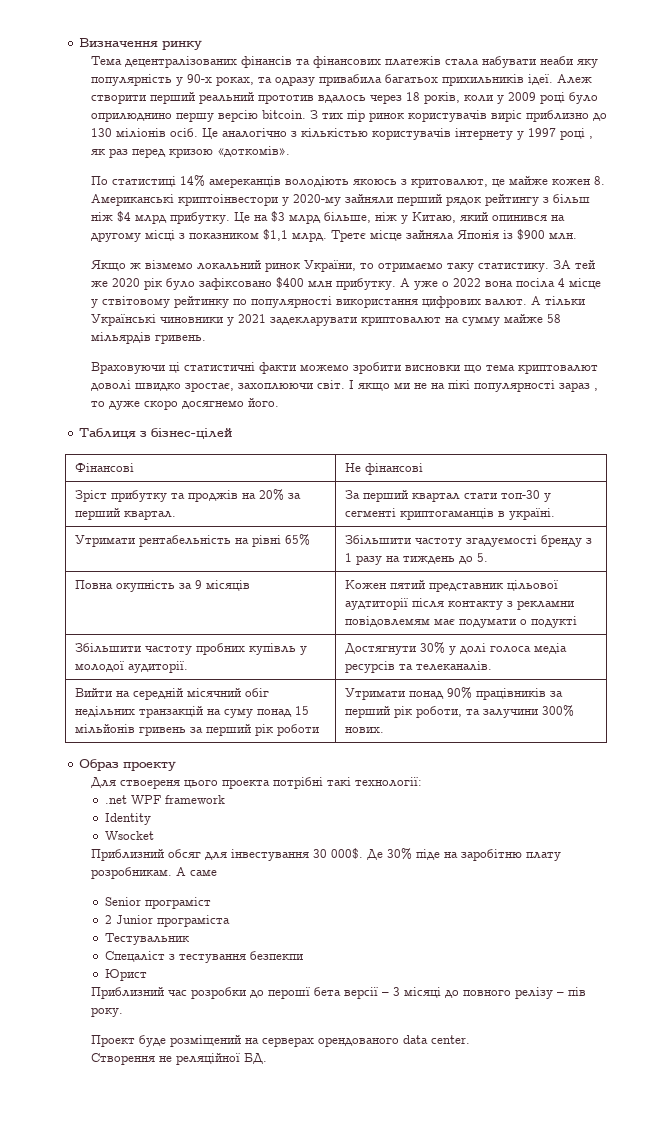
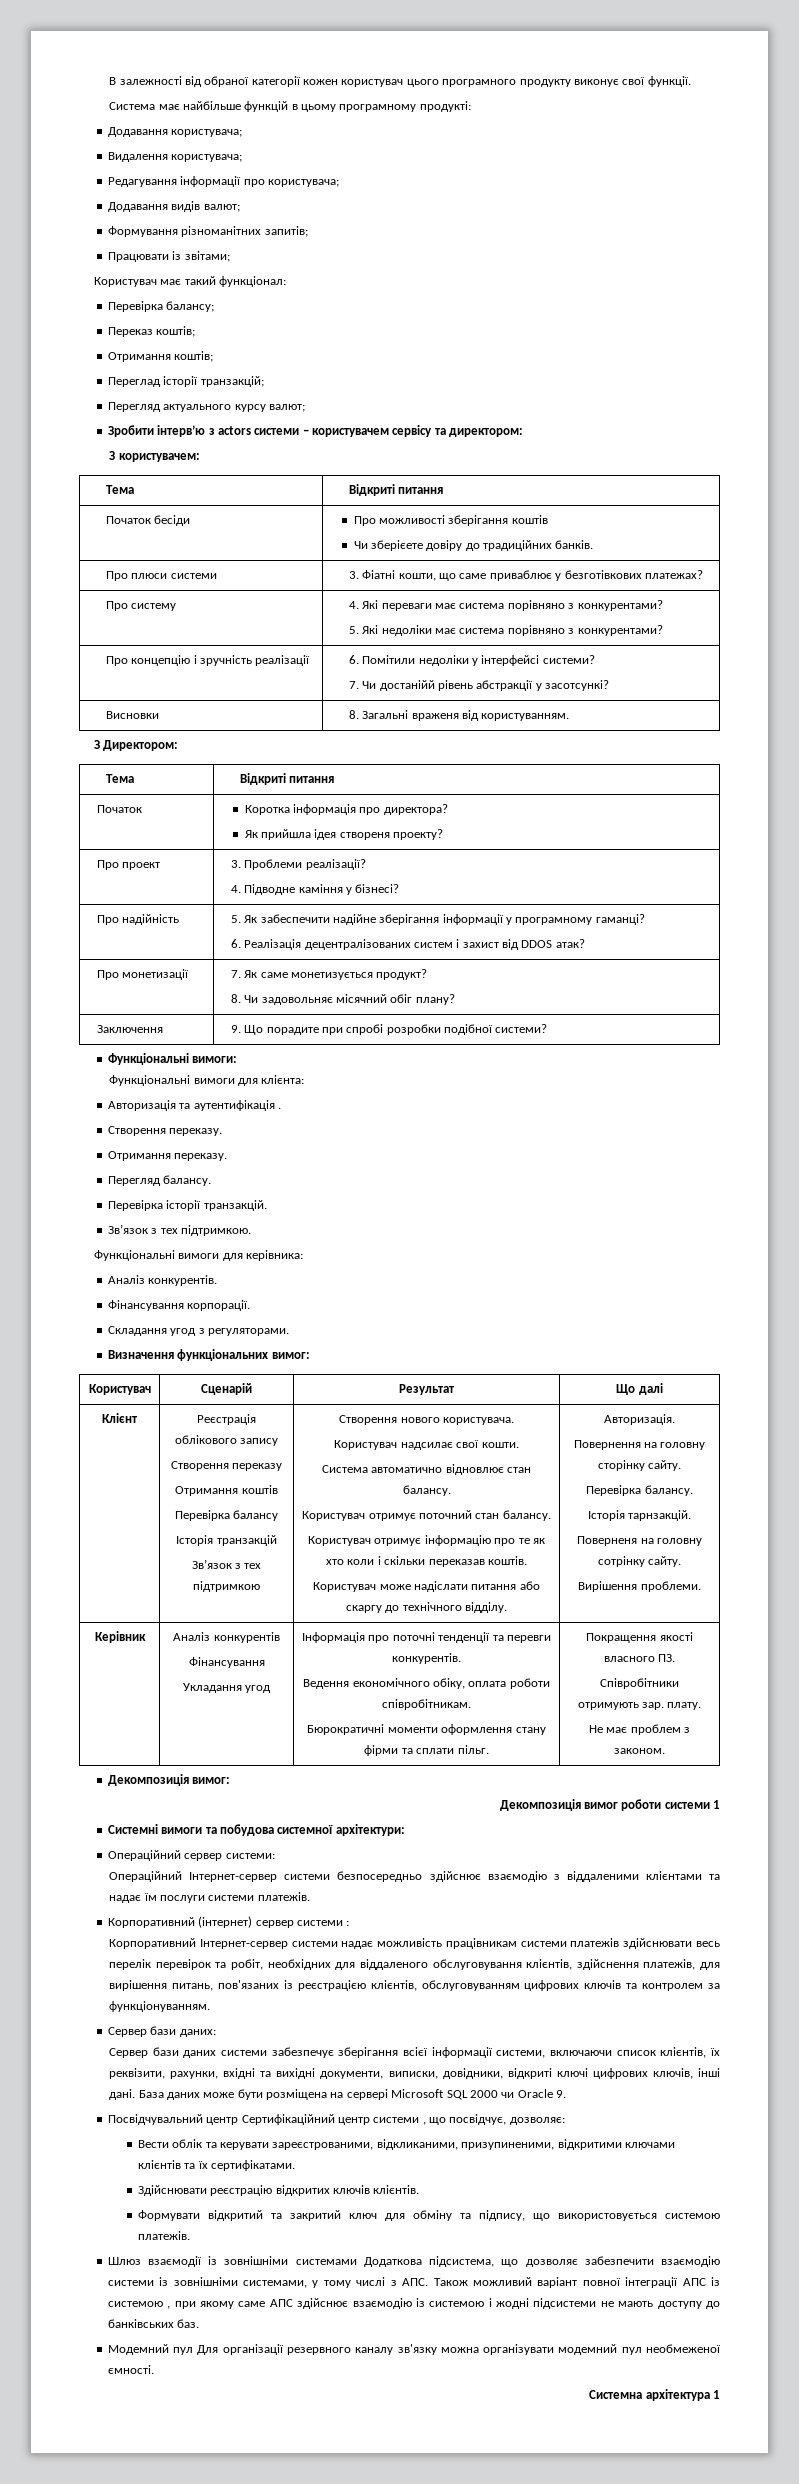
- Визначення ринку
- Тема децентралізованих фінансів та фінансових платежів стала набувати неаби яку популярність у 90-х роках, та одразу привабила багатьох прихильників ідеї. Алеж створити перший реальний прототив вдалось через 18 років, коли у 2009 році було оприлюднино першу версію bitcoin. З тих пір ринок користувачів виріс приблизно до 130 міліонів осіб. Це аналогічно з кількістью користувачів інтернету у 1997 році , як раз перед кризою «доткомів».
- По статистиці 14% амереканців володіють якоюсь з критовалют, це майже кожен 8. Американські криптоінвестори у 2020-му зайняли перший рядок рейтингу з більш ніж $4 млрд прибутку. Це на $3 млрд більше, ніж у Китаю, який опинився на другому місці з показником $1,1 млрд. Третє місце зайняла Японія із $900 млн.
- Якщо ж візмемо локальний ринок України, то отримаємо таку статистику. ЗА тей же 2020 рік було зафіксовано $400 млн прибутку. А уже о 2022 вона посіла 4 місце у ствітовому рейтинку по популярності використання цифрових валют. А тільки Українські чиновники у 2021 задекларувати криптовалют на сумму майже 58 мільярдів гривень.
- Враховуючи ці статистичні факти можемо зробити висновки що тема криптовалют доволі швидко зростає, захоплюючи світ. І якщо ми не на пікі популярності зараз , то дуже скоро досягнемо його.
- Таблиця з бізнес-цілей
- Фінансові | Не фінансові
- Зріст прибутку та проджів на 20% за перший квартал. | За перший квартал стати топ-30 у сегменті криптогаманців в україні.
- Утримати рентабельність на рівні 65% | Збільшити частоту згадуємості бренду з 1 разу на тиждень до 5.
- Повна окупність за 9 місяців | Кожен пятий представник цільової аудтиторії після контакту з рекламни повідовлемям має подумати о подукті
- Збільшити частоту пробних купівль у молодої аудиторії. | Достягнути 30% у долі голоса медіа ресурсів та телеканалів.
- Вийти на середній місячний обіг недільних транзакцій на суму понад 15 мільйонів гривень за перший рік роботи | Утримати понад 90% працівників за перший рік роботи, та залучини 300% нових.
- Образ проекту
- Для ствоереня цього проекта потрібні такі технології:
- .net WPF framework
- Identity
- Wsocket
- Приблизний обcяг для інвестування 30 000$. Де 30% піде на заробітню плату розробникам. А саме
- Senior програміст
- 2 Junior програміста
- Тестувальник
- Спецаліст з тестування безпекпи
- Юрист
- Приблизний час розробки до перошї бета версії – 3 місяці до повного релізу – пів року.
- Проект буде розміщений на серверах орендованого data center.
- Створення не реляційної БД.
+ В залежності від обраної категорії кожен користувач цього програмного продукту виконує свої функції.
+ Система має найбільше функцій в цьому програмному продукті:
+ Додавання користувача;
+ Видалення користувача;
+ Редагування інформації про користувача;
+ Додавання видів валют;
+ Формування різноманітних запитів;
+ Працювати із звітами;
+ Користувач має такий функціонал:
+ Перевірка балансу;
+ Переказ коштів;
+ Отримання коштів;
+ Переглад історії транзакцій;
+ Перегляд актуального курсу валют;
+ Зробити інтерв’ю з actors системи – користувачем сервісу та директором:
+ З користувачем:
+ Тема | Відкриті питання
+ Початок бесіди | Про можливості зберігання коштів
+ Чи зберієете довіру до традиційних банків.
+ Про плюси системи | 3. Фіатні кошти, що саме приваблює у безготівкових платежах?
+ Про систему | 4. Які переваги має система порівняно з конкурентами?
+ 5. Які недоліки має система порівняно з конкурентами?
+ Про концепцію і зручність реалізації | 6. Помітили недоліки у інтерфейсі системи?
+ 7. Чи достанійй рівень абстракції у засотсункі?
+ Висновки | 8. Загальні враженя від користуванням.
+ З Директором:
+ Тема | Відкриті питання
+ Початок | Коротка інформація про директора?
+ Як прийшла ідея створеня проекту?
+ Про проект | 3. Проблеми реалізації?
+ 4. Підводне каміння у бізнесі?
+ Про надійність | 5. Як забеспечити надійне зберігання інформації у програмному гаманці?
+ 6. Реалізація децентралізованих систем і захист від DDOS атак?
+ Про монетизації | 7. Як саме монетизується продукт?
+ 8. Чи задовольняє місячний обіг плану?
+ Заключення | 9. Що порадите при спробі розробки подібної системи?
+ Функціональні вимоги:
+ Функціональні вимоги для клієнта:
+ Авторизація та аутентифікація .
+ Створення переказу.
+ Отримання переказу.
+ Перегляд балансу.
+ Перевірка історії транзакцій.
+ Зв’язок з тех підтримкою.
+ Функціональні вимоги для керівника:
+ Аналіз конкурентів.
+ Фінансування корпорації.
+ Складання угод з регуляторами.
+ Визначення функціональних вимог:
+ Користувач | Сценарій | Результат | Що далі
+ Клієнт | Реєстрація облікового запису
+ Створення переказу
+ Отримання коштів
+ Перевірка балансу
+ Історія транзакцій
+ Зв’язок з тех підтримкою | Створення нового користувача.
+ Користувач надсилає свої кошти.
+ Система автоматично відновлює стан балансу.
+ Користувач отримує поточний стан балансу.
+ Користувач отримує інформацію про те як хто коли і скільки переказав коштів.
+ Користувач може надіслати питання або скаргу до технічного відділу. | Авторизація.
+ Повернення на головну сторінку сайту.
+ Перевірка балансу.
+ Історія тарнзакцій.
+ Поверненя на головну сотрінку сайту.
+ Вирішення проблеми.
+ Керівник | Аналіз конкурентів
+ Фінансування
+ Укладання угод | Інформація про поточні тенденції та перевги конкурентів.
+ Ведення економічного обіку, оплата роботи співробітникам.
+ Бюрократичні моменти оформлення стану фірми та сплати пільг. | Покращення якості власного ПЗ.
+ Співробітники отримують зар. плату.
+ Не має проблем з законом.
+ Декомпозиція вимог:
+ Декомпозиція вимог роботи системи 1
+ Системні вимоги та побудова системної архітектури:
+ Операційний сервер системи:
+ Операційний Інтернет-сервер системи безпосередньо здійснює взаємодію з віддаленими клієнтами та надає їм послуги системи платежів.
+ Корпоративний (інтернет) сервер системи :
+ Корпоративний Інтернет-сервер системи надає можливість працівникам системи платежів здійснювати весь перелік перевірок та робіт, необхідних для віддаленого обслуговування клієнтів, здійснення платежів, для вирішення питань, пов'язаних із реєстрацією клієнтів, обслуговуванням цифрових ключів та контролем за функціонуванням.
+ Сервер бази даних:
+ Сервер бази даних системи забезпечує зберігання всієї інформації системи, включаючи список клієнтів, їх реквізити, рахунки, вхідні та вихідні документи, виписки, довідники, відкриті ключі цифрових ключів, інші дані. База даних може бути розміщена на сервері Microsoft SQL 2000 чи Oracle 9.
+ Посвідчувальний центр Сертифікаційний центр системи , що посвідчує, дозволяє:
+ Вести облік та керувати зареєстрованими, відкликаними, призупиненими, відкритими ключами клієнтів та їх сертифікатами.
+ Здійснювати реєстрацію відкритих ключів клієнтів.
+ Формувати відкритий та закритий ключ для обміну та підпису, що використовується системою платежів.
+ Шлюз взаємодії із зовнішніми системами Додаткова підсистема, що дозволяє забезпечити взаємодію системи із зовнішніми системами, у тому числі з АПС. Також можливий варіант повної інтеграції АПС із системою , при якому саме АПС здійснює взаємодію із системою і жодні підсистеми не мають доступу до банківських баз.
+ Модемний пул Для організації резервного каналу зв'язку можна організувати модемний пул необмеженої ємності.
+ Системна архітектура 1

